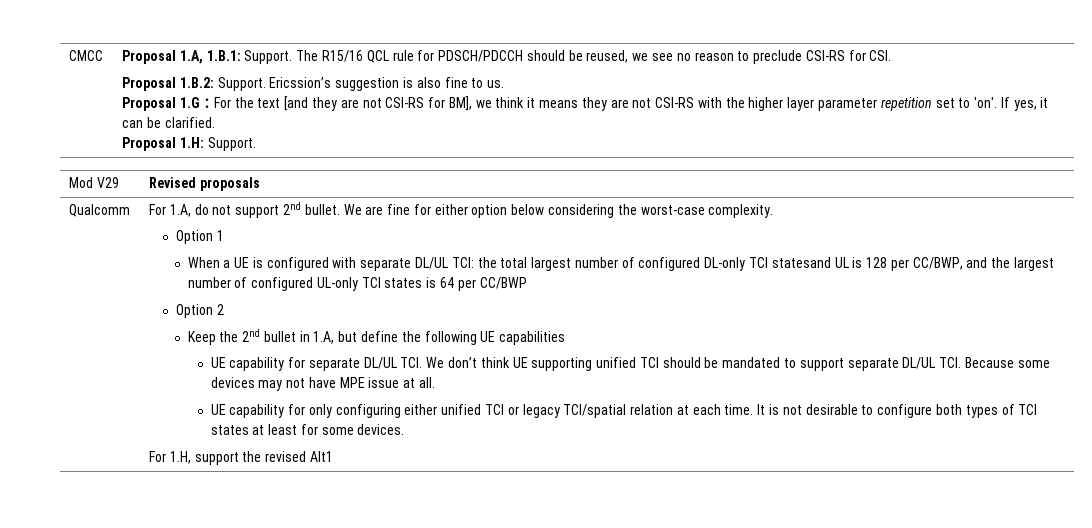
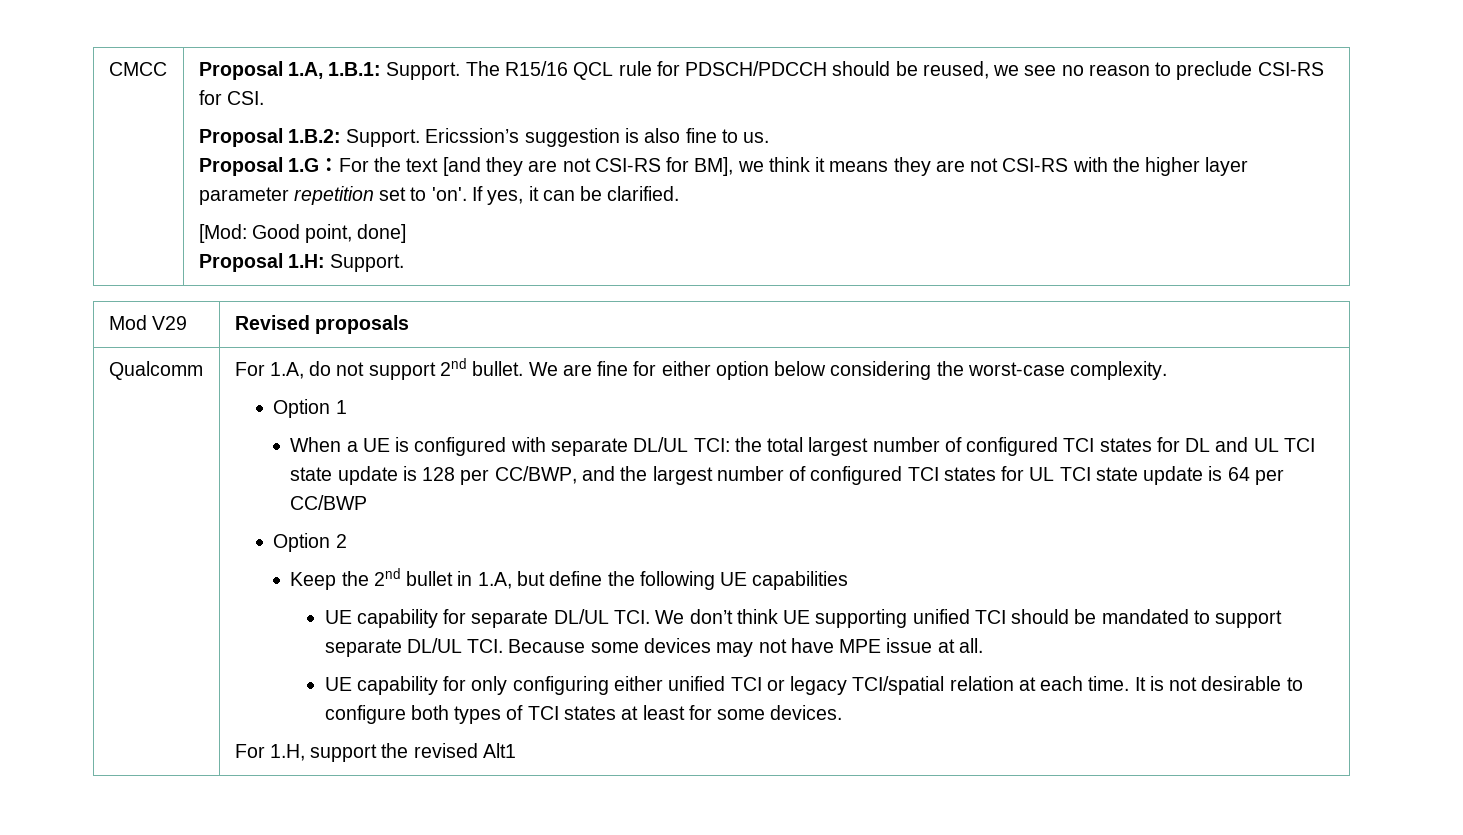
+ [Mod: Good point, done]
- When a UE is configured with separate DL/UL TCI: the total largest number of configured DL-only TCI statesand UL is 128 per CC/BWP, and the largest number of configured UL-only TCI states is 64 per CC/BWP
+ When a UE is configured with separate DL/UL TCI: the total largest number of configured TCI states for DL and UL TCI state update is 128 per CC/BWP, and the largest number of configured TCI states for UL TCI state update is 64 per CC/BWP

